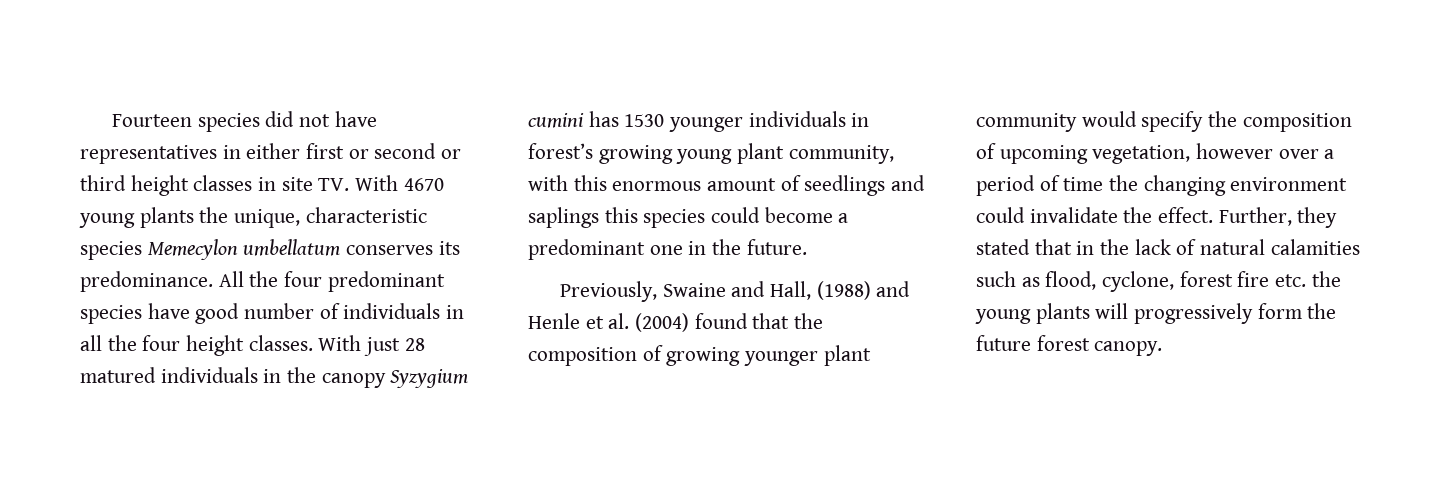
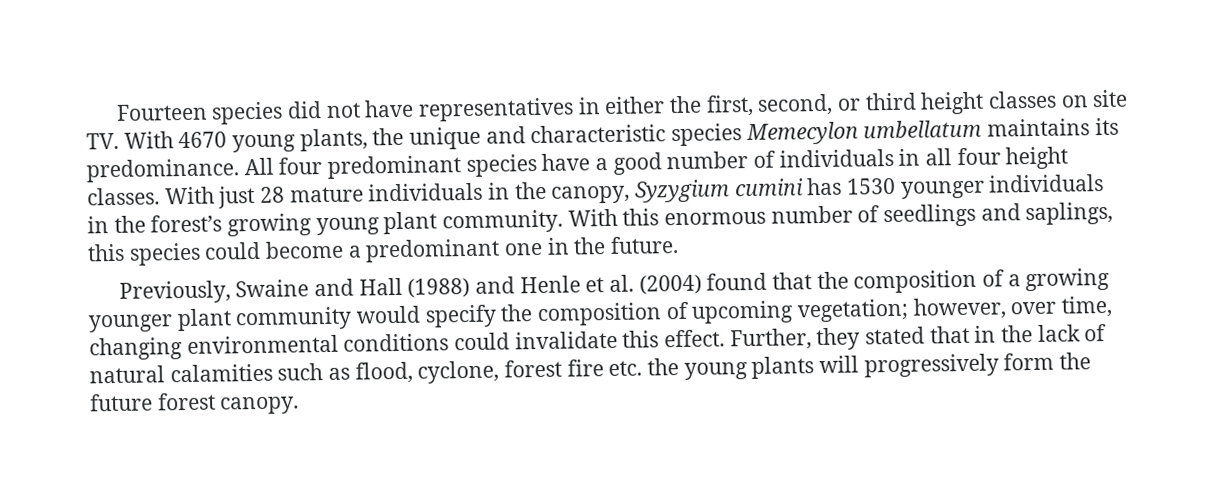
- Fourteen species did not have representatives in either first or second or third height classes in site TV. With 4670 young plants the unique, characteristic species Memecylon umbellatum conserves its predominance.
+ Fourteen species did not have representatives in either the first, second, or third height classes on site TV. With 4670 young plants, the unique and characteristic species Memecylon umbellatum maintains its predominance.
- All the four predominant species have good number of individuals in all the four height classes.
+ All four predominant species have a good number of individuals in all four height classes.
- With just 28 matured individuals in the canopy Syzygium cumini has 1530 younger individuals in forest’s growing young plant community, with this enormous amount of seedlings and saplings this species could become a predominant one in the future.
+ With just 28 mature individuals in the canopy, Syzygium cumini has 1530 younger individuals in the forest’s growing young plant community. With this enormous number of seedlings and saplings, this species could become a predominant one in the future.
- Previously, Swaine and Hall, (1988) and Henle et al. (2004) found that the composition of growing younger plant community would specify the composition of upcoming vegetation, however over a period of time the changing environment could invalidate the effect.
+ Previously, Swaine and Hall (1988) and Henle et al. (2004) found that the composition of a growing younger plant community would specify the composition of upcoming vegetation; however, over time, changing environmental conditions could invalidate this effect.

